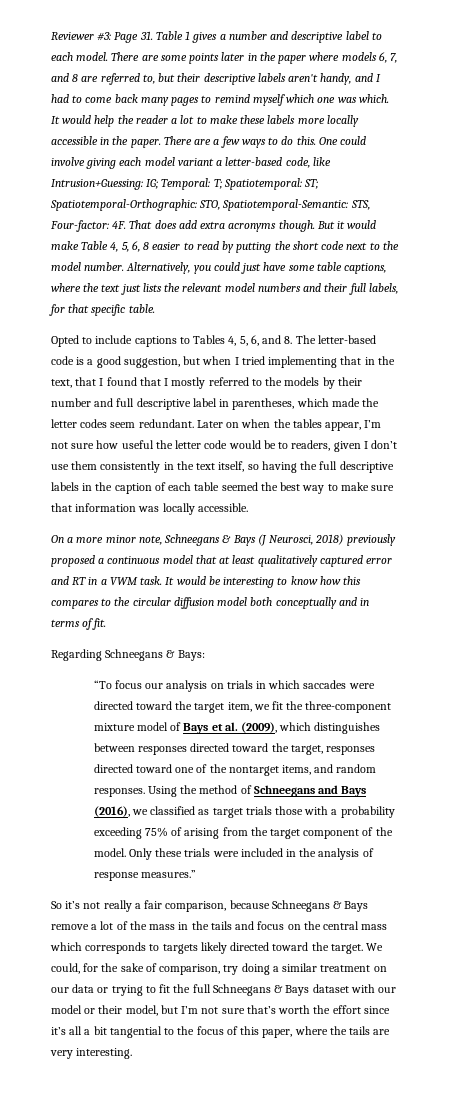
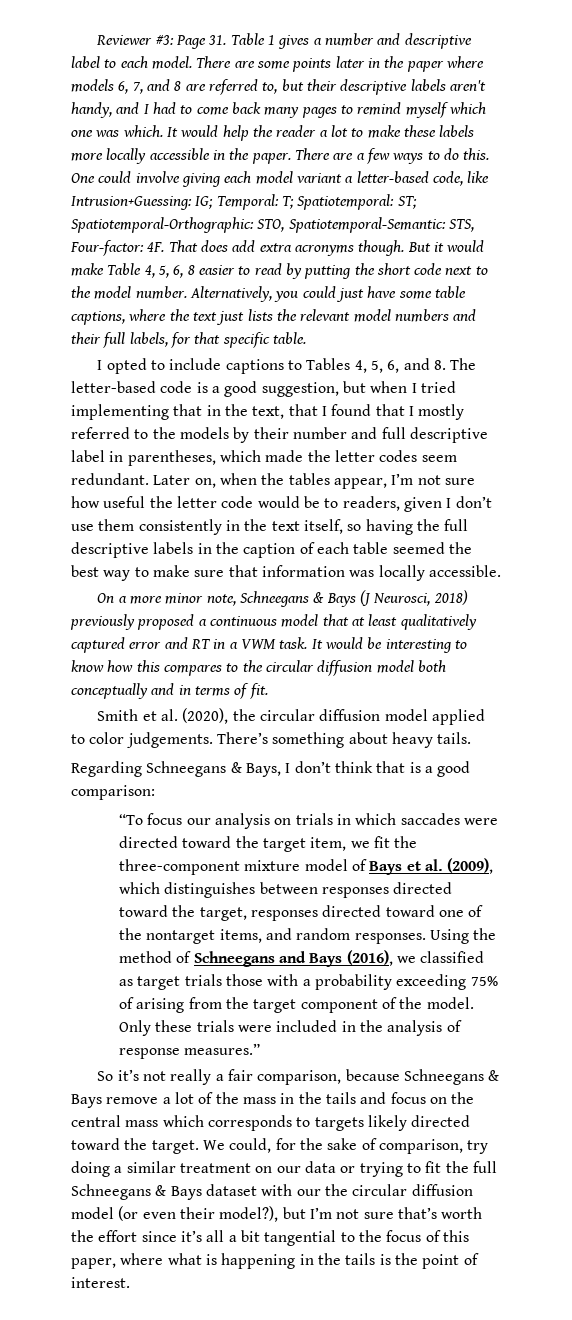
- Opted to include captions to Tables 4, 5, 6, and 8. The letter-based code is a good suggestion, but when I tried implementing that in the text, that I found that I mostly referred to the models by their number and full descriptive label in parentheses, which made the letter codes seem redundant.
+ I opted to include captions to Tables 4, 5, 6, and 8. The letter-based code is a good suggestion, but when I tried implementing that in the text, that I found that I mostly referred to the models by their number and full descriptive label in parentheses, which made the letter codes seem redundant.
- Later on when the tables appear, I’m not sure how useful the letter code would be to readers, given I don’t use them consistently in the text itself, so having the full descriptive labels in the caption of each table seemed the best way to make sure that information was locally accessible.
+ Later on, when the tables appear, I’m not sure how useful the letter code would be to readers, given I don’t use them consistently in the text itself, so having the full descriptive labels in the caption of each table seemed the best way to make sure that information was locally accessible.
- Regarding Schneegans & Bays:
+ Smith et al. (2020), the circular diffusion model applied to color judgements. There’s something about heavy tails.
+ Regarding Schneegans & Bays, I don’t think that is a good comparison:
- We could, for the sake of comparison, try doing a similar treatment on our data or trying to fit the full Schneegans & Bays dataset with our model or their model, but I’m not sure that’s worth the effort since it’s all a bit tangential to the focus of this paper, where the tails are very interesting.
+ We could, for the sake of comparison, try doing a similar treatment on our data or trying to fit the full Schneegans & Bays dataset with our the circular diffusion model (or even their model?), but I’m not sure that’s worth the effort since it’s all a bit tangential to the focus of this paper, where what is happening in the tails is the point of interest.

